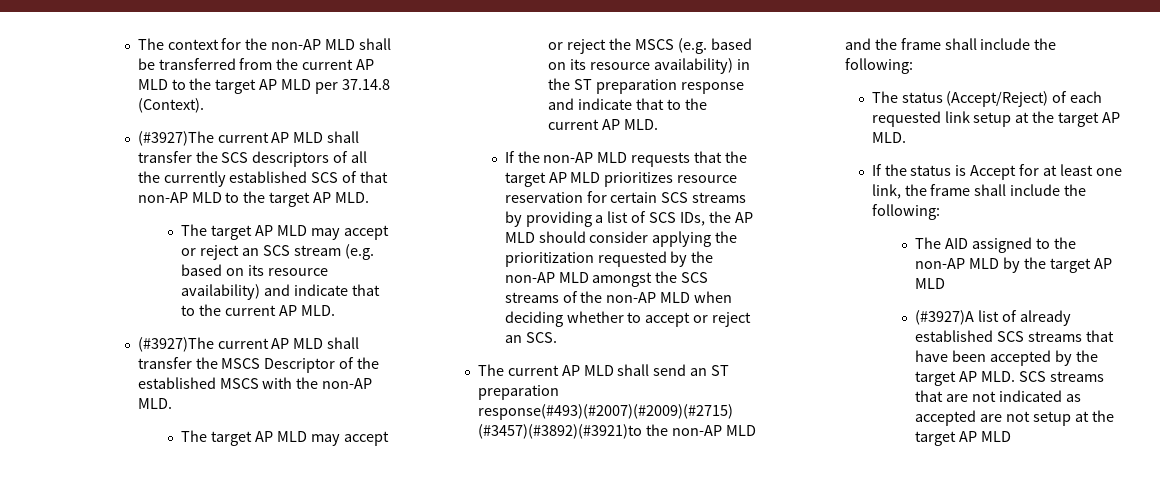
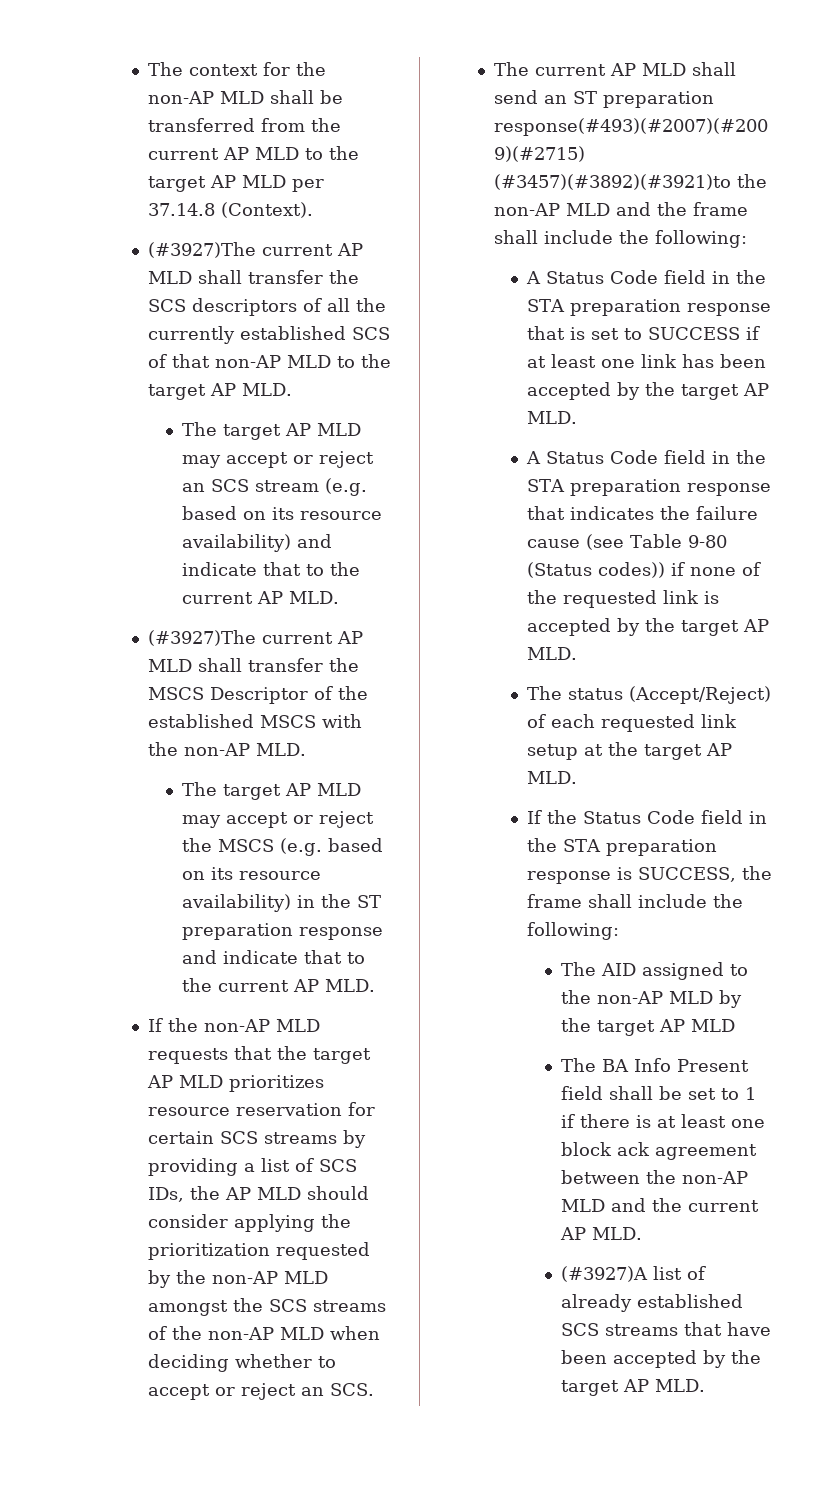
+ A Status Code field in the STA preparation response that is set to SUCCESS if at least one link has been accepted by the target AP MLD.
+ A Status Code field in the STA preparation response that indicates the failure cause (see Table 9-80 (Status codes)) if none of the requested link is accepted by the target AP MLD.
- If the status is Accept for at least one link, the frame shall include the following:
+ If the Status Code field in the STA preparation response is SUCCESS, the frame shall include the following:
+ The BA Info Present field shall be set to 1 if there is at least one block ack agreement between the non-AP MLD and the current AP MLD.
- (#3927)A list of already established SCS streams that have been accepted by the target AP MLD. SCS streams that are not indicated as accepted are not setup at the target AP MLD
+ (#3927)A list of already established SCS streams that have been accepted by the target AP MLD.

